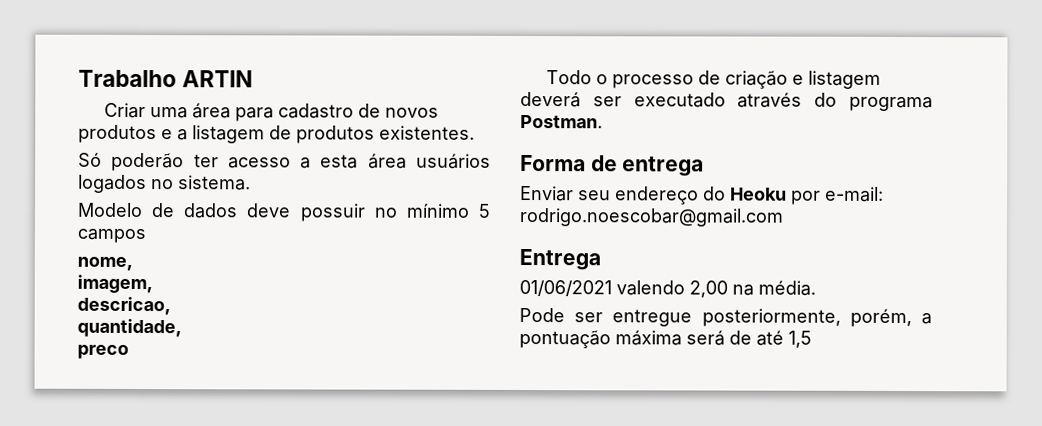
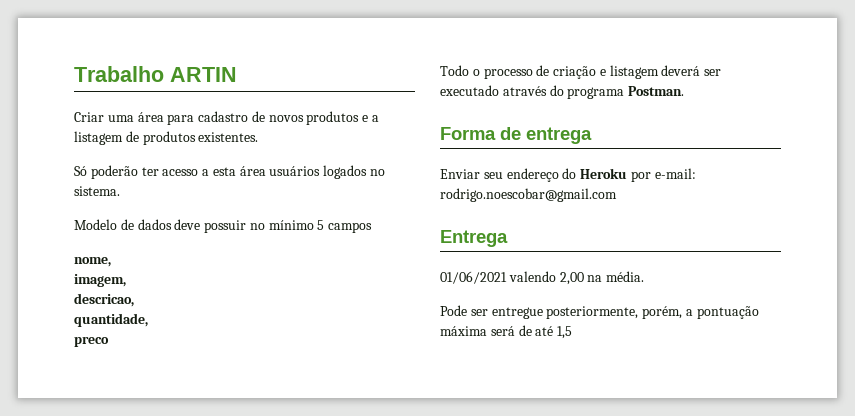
- Enviar seu endereço do Heoku por e-mail: rodrigo.noescobar@gmail.com
+ Enviar seu endereço do Heroku por e-mail: rodrigo.noescobar@gmail.com

